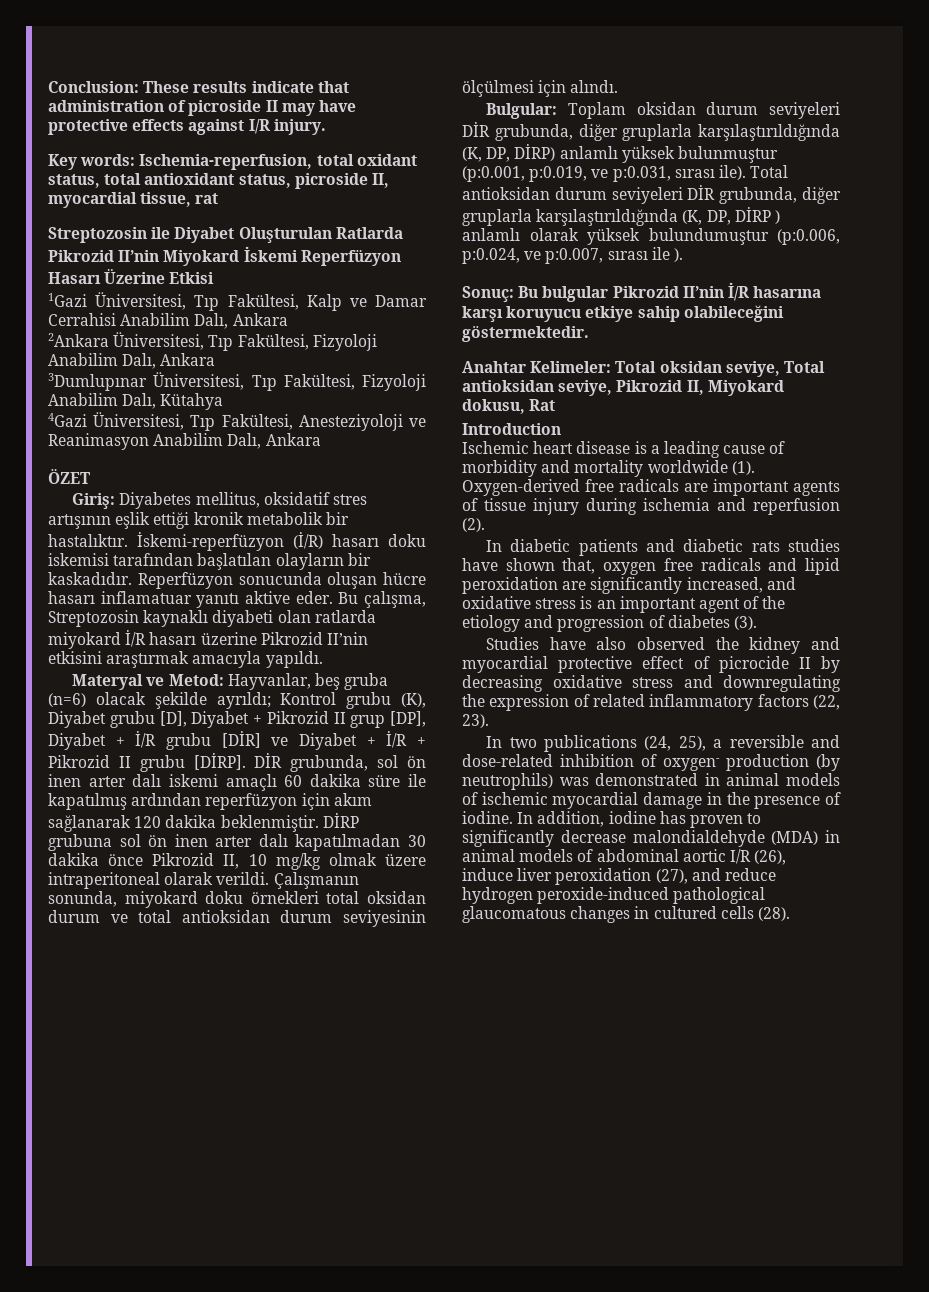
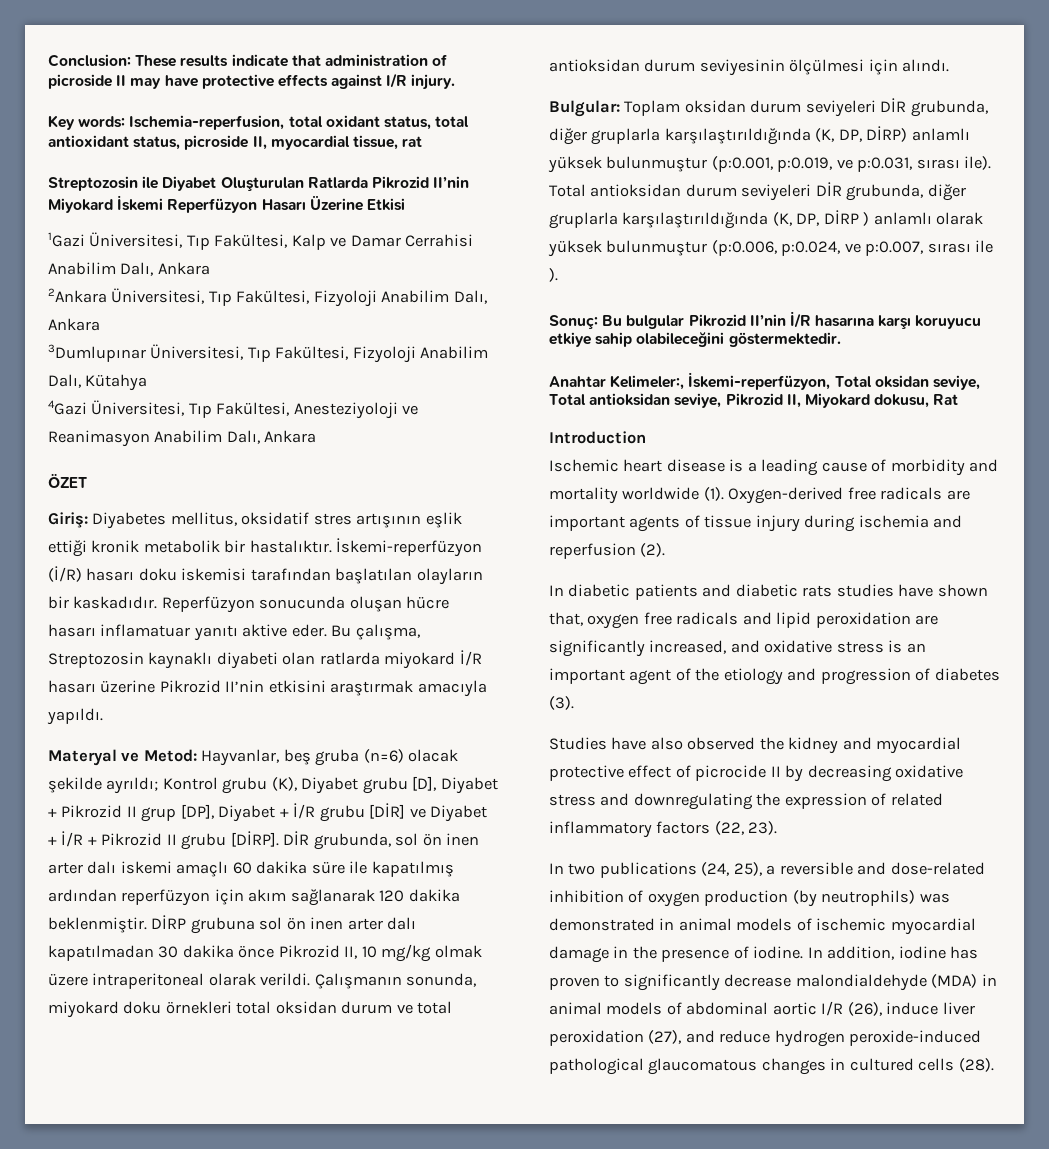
- Total antioksidan durum seviyeleri DİR grubunda, diğer gruplarla karşılaştırıldığında (K, DP, DİRP ) anlamlı olarak yüksek bulundumuştur (p:0.006, p:0.024, ve p:0.007, sırası ile ).
+ Total antioksidan durum seviyeleri DİR grubunda, diğer gruplarla karşılaştırıldığında (K, DP, DİRP ) anlamlı olarak yüksek bulunmuştur (p:0.006, p:0.024, ve p:0.007, sırası ile ).
- Anahtar Kelimeler: Total oksidan seviye, Total antioksidan seviye, Pikrozid II, Miyokard dokusu, Rat
+ Anahtar Kelimeler:, İskemi-reperfüzyon, Total oksidan seviye, Total antioksidan seviye, Pikrozid II, Miyokard dokusu, Rat
- In two publications (24, 25), a reversible and dose-related inhibition of oxygen- production (by neutrophils) was demonstrated in animal models of ischemic myocardial damage in the presence of iodine.
+ In two publications (24, 25), a reversible and dose-related inhibition of oxygen production (by neutrophils) was demonstrated in animal models of ischemic myocardial damage in the presence of iodine.

